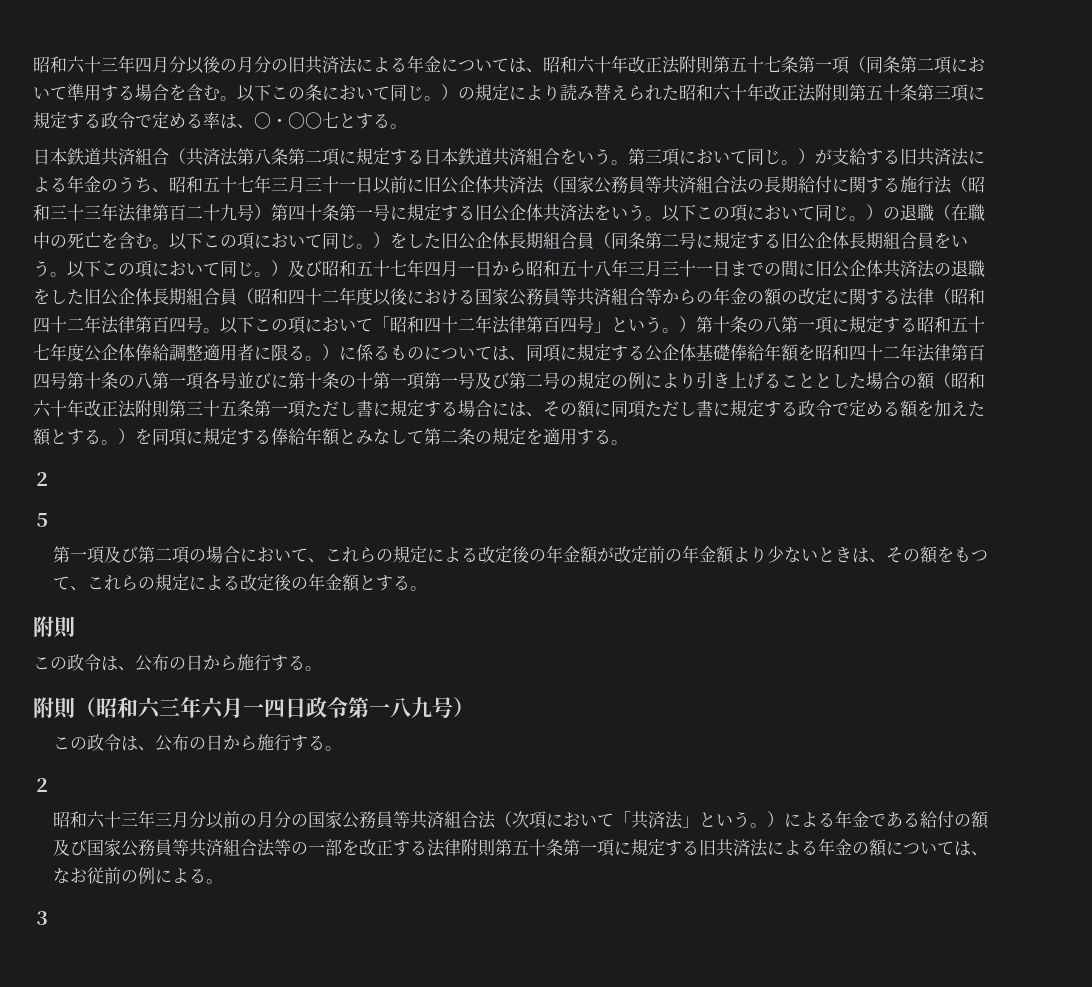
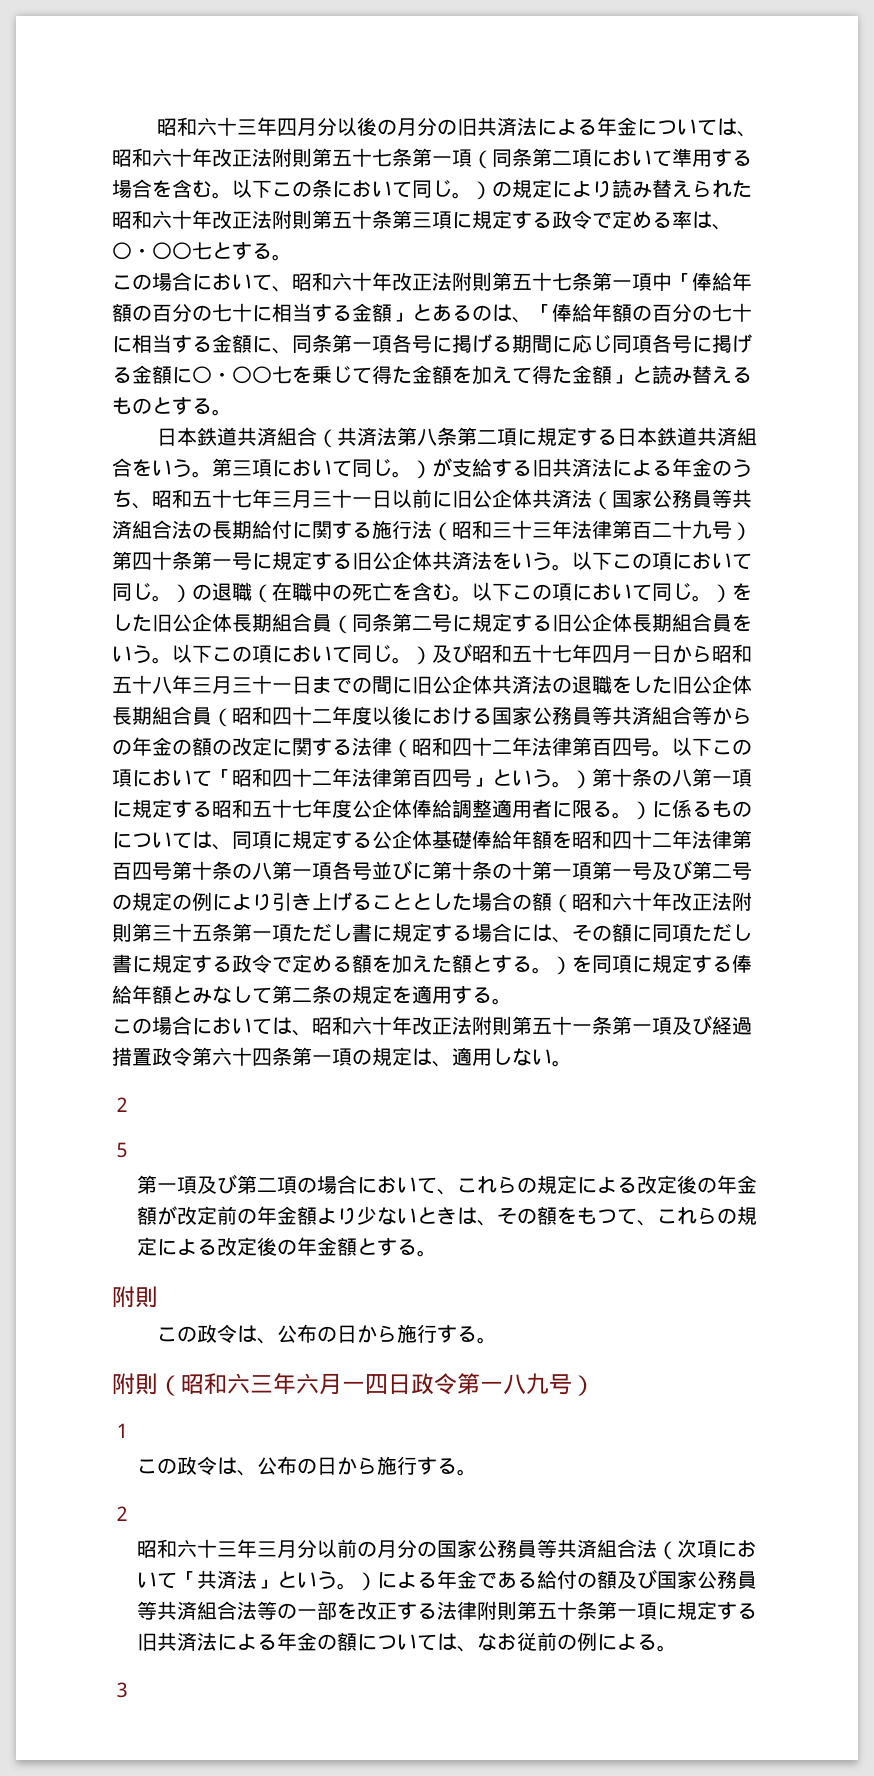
+ この場合において、昭和六十年改正法附則第五十七条第一項中「俸給年額の百分の七十に相当する金額」とあるのは、「俸給年額の百分の七十に相当する金額に、同条第一項各号に掲げる期間に応じ同項各号に掲げる金額に〇・〇〇七を乗じて得た金額を加えて得た金額」と読み替えるものとする。
+ この場合においては、昭和六十年改正法附則第五十一条第一項及び経過措置政令第六十四条第一項の規定は、適用しない。
+ １

